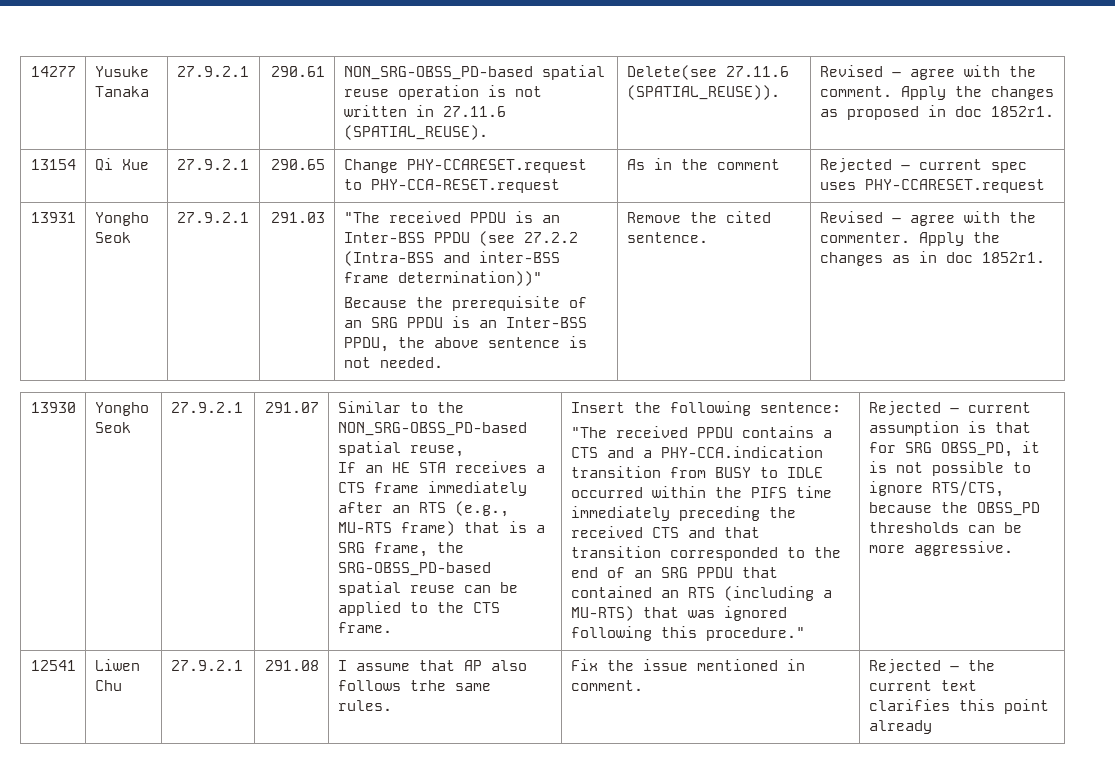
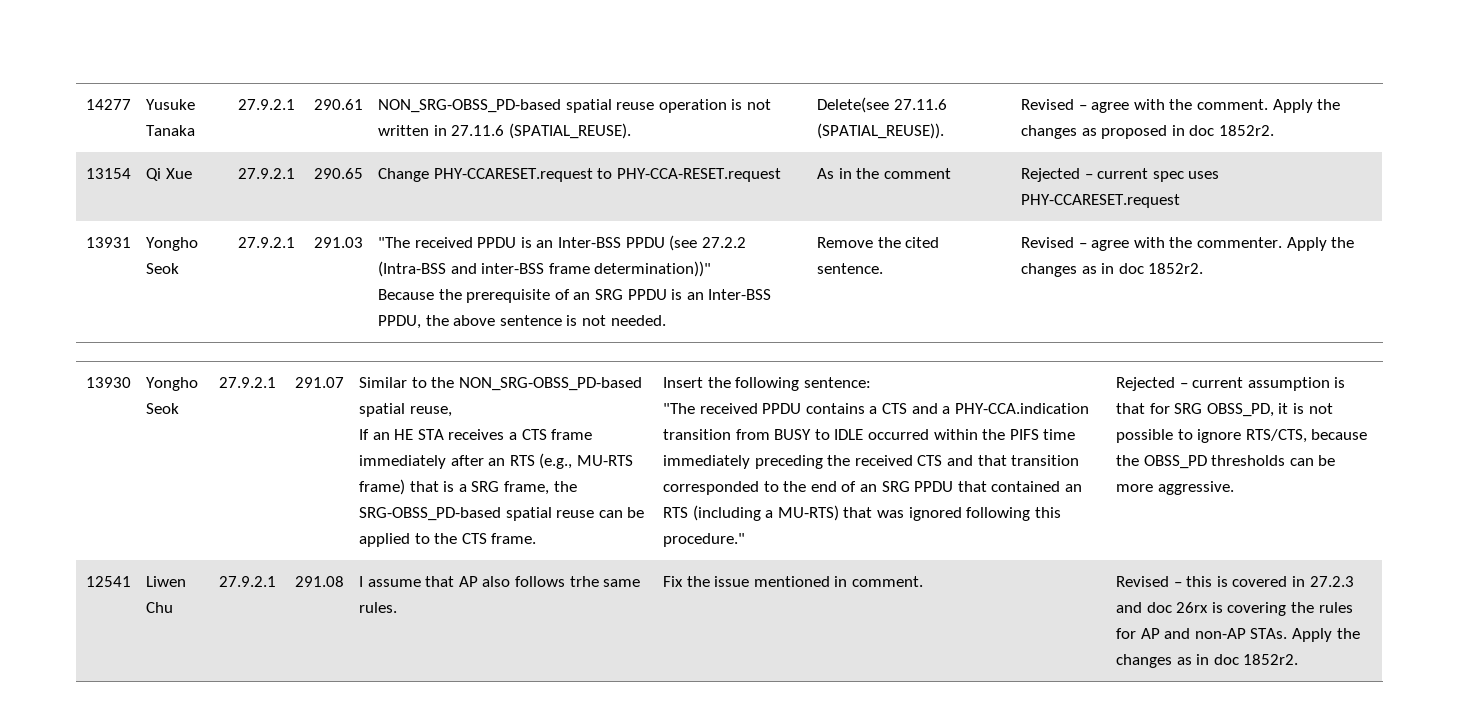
- 14277 | Yusuke Tanaka | 27.9.2.1 | 290.61 | NON_SRG-OBSS_PD-based spatial reuse operation is not written in 27.11.6 (SPATIAL_REUSE). | Delete(see 27.11.6 (SPATIAL_REUSE)). | Revised – agree with the comment. Apply the changes as proposed in doc 1852r1.
+ 14277 | Yusuke Tanaka | 27.9.2.1 | 290.61 | NON_SRG-OBSS_PD-based spatial reuse operation is not written in 27.11.6 (SPATIAL_REUSE). | Delete(see 27.11.6 (SPATIAL_REUSE)). | Revised – agree with the comment. Apply the changes as proposed in doc 1852r2.
- Revised – agree with the commenter. Apply the changes as in doc 1852r1.
+ Revised – agree with the commenter. Apply the changes as in doc 1852r2.
- Rejected – the current text clarifies this point already
+ Revised – this is covered in 27.2.3 and doc 26rx is covering the rules for AP and non-AP STAs. Apply the changes as in doc 1852r2.

